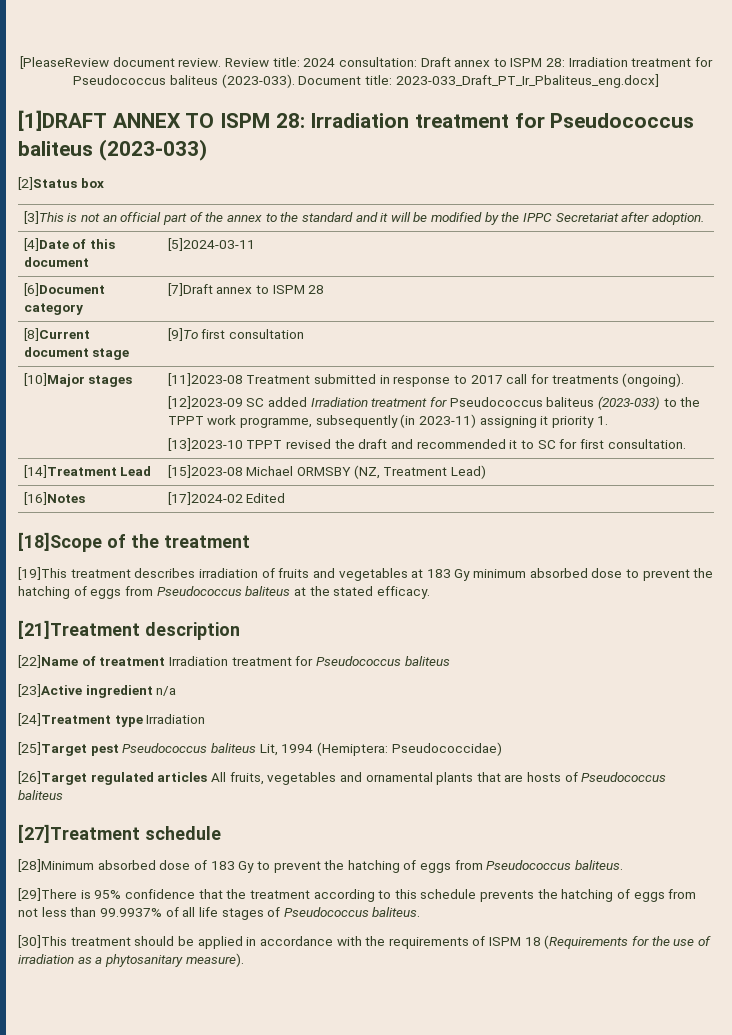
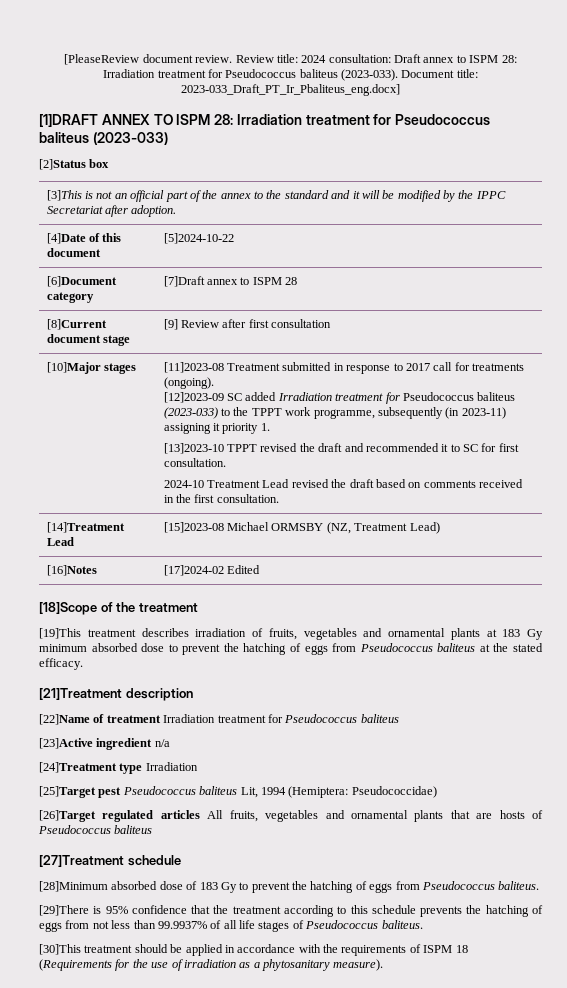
- [4]Date of this document | [5]2024-03-11
+ [4]Date of this document | [5]2024-10-22
- [8]Current document stage | [9]To first consultation
+ [8]Current document stage | [9] Review after first consultation
+ 2024-10 Treatment Lead revised the draft based on comments received in the first consultation.
- [19]This treatment describes irradiation of fruits and vegetables at 183 Gy minimum absorbed dose to prevent the hatching of eggs from Pseudococcus baliteus at the stated efficacy.
+ [19]This treatment describes irradiation of fruits, vegetables and ornamental plants at 183 Gy minimum absorbed dose to prevent the hatching of eggs from Pseudococcus baliteus at the stated efficacy.

